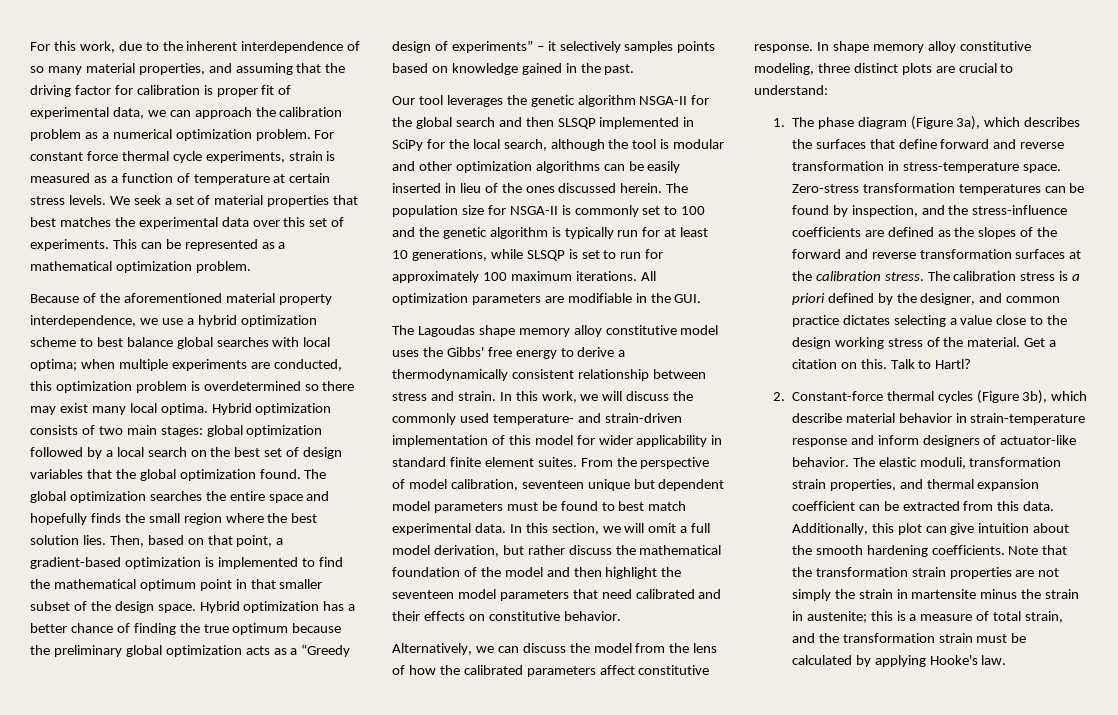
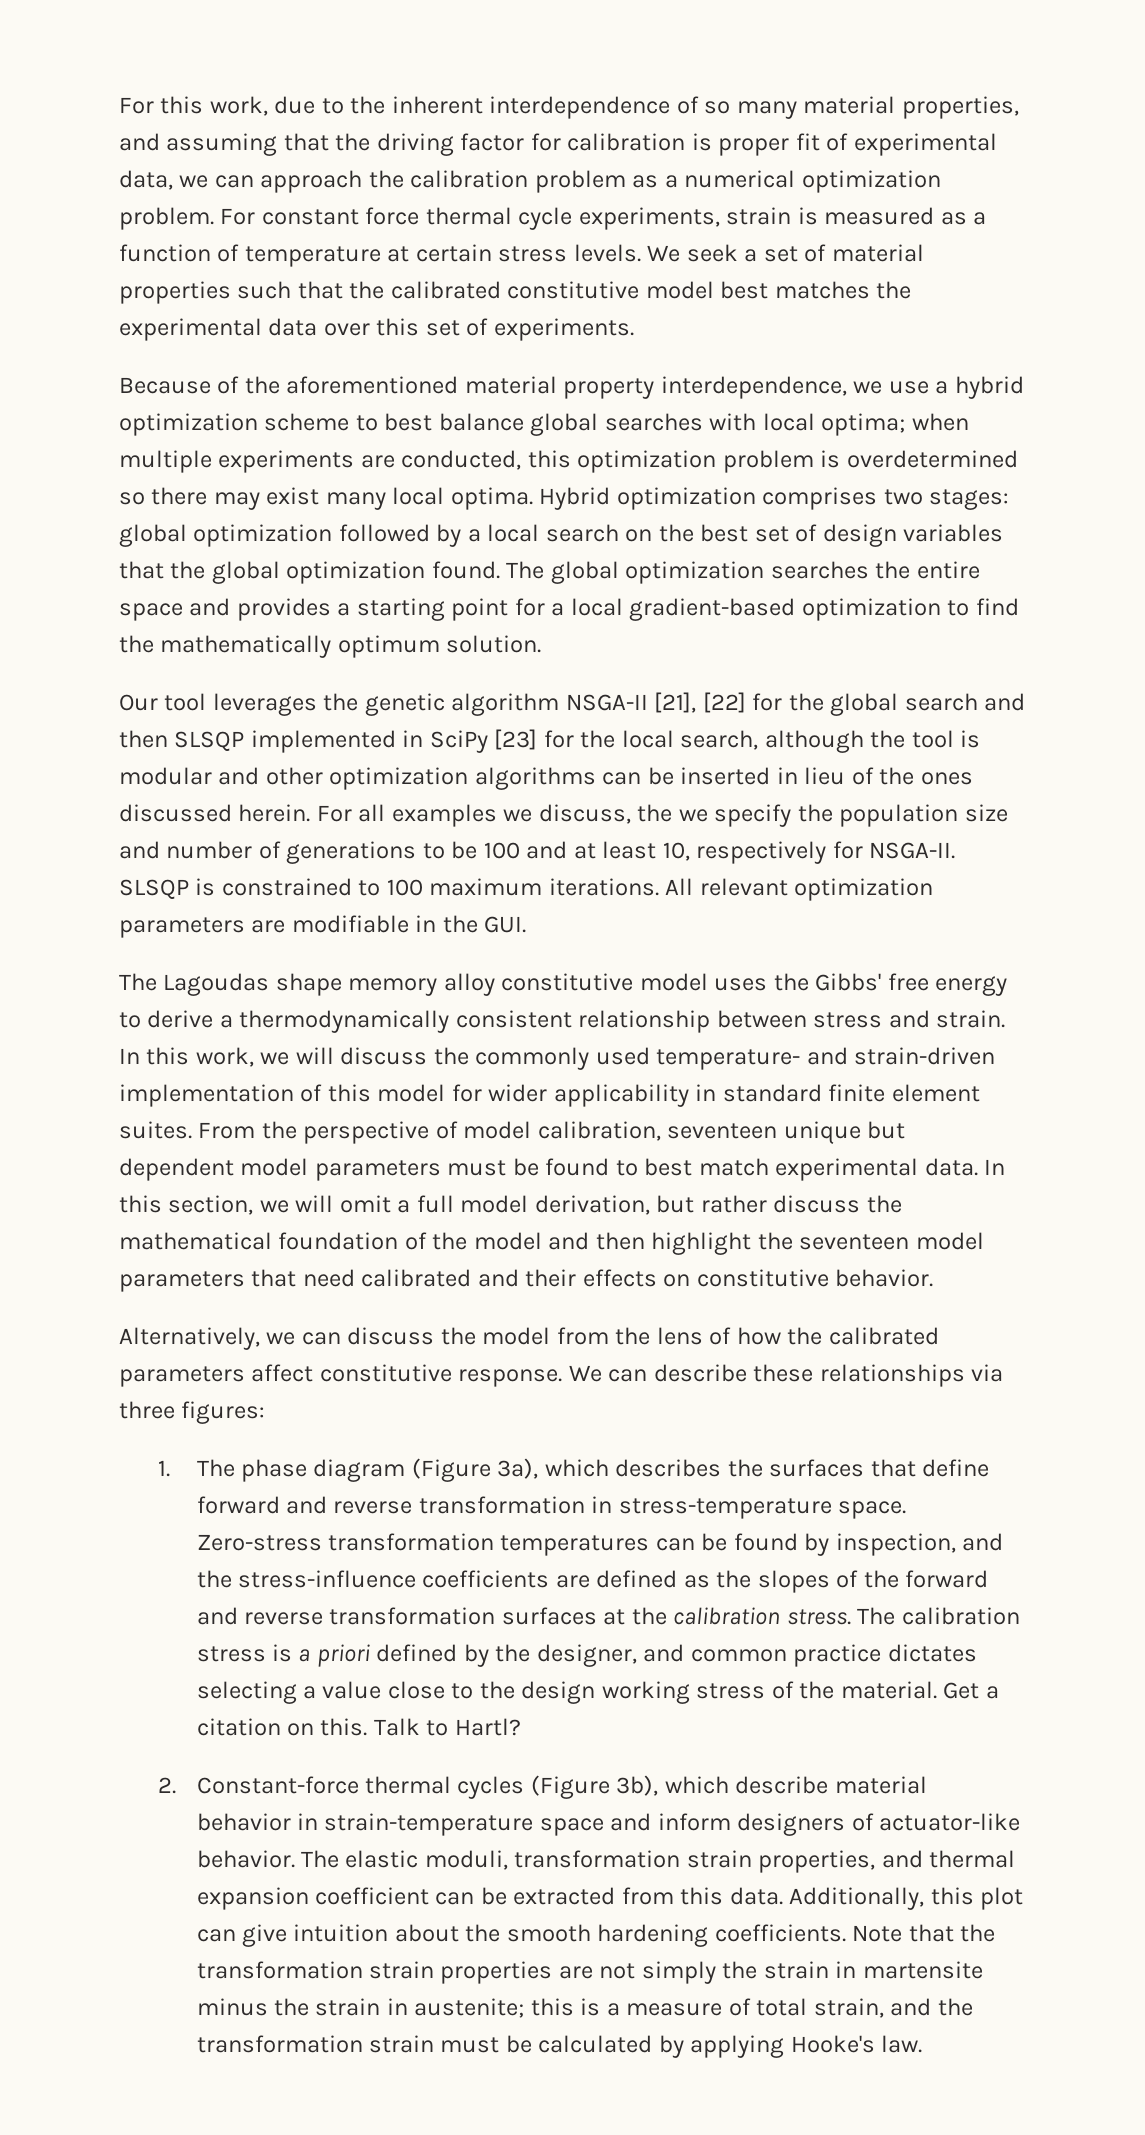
- We seek a set of material properties that best matches the experimental data over this set of experiments. This can be represented as a mathematical optimization problem.
+ We seek a set of material properties such that the calibrated constitutive model best matches the experimental data over this set of experiments.
- Hybrid optimization consists of two main stages: global optimization followed by a local search on the best set of design variables that the global optimization found.
+ Hybrid optimization comprises two stages: global optimization followed by a local search on the best set of design variables that the global optimization found.
- The global optimization searches the entire space and hopefully finds the small region where the best solution lies. Then, based on that point, a gradient-based optimization is implemented to find the mathematical optimum point in that smaller subset of the design space. Hybrid optimization has a better chance of finding the true optimum because the preliminary global optimization acts as a “Greedy design of experiments” – it selectively samples points based on knowledge gained in the past.
+ The global optimization searches the entire space and provides a starting point for a local gradient-based optimization to find the mathematically optimum solution.
- Our tool leverages the genetic algorithm NSGA-II for the global search and then SLSQP implemented in SciPy for the local search, although the tool is modular and other optimization algorithms can be easily inserted in lieu of the ones discussed herein.
+ Our tool leverages the genetic algorithm NSGA-II [21], [22] for the global search and then SLSQP implemented in SciPy [23] for the local search, although the tool is modular and other optimization algorithms can be inserted in lieu of the ones discussed herein.
- The population size for NSGA-II is commonly set to 100 and the genetic algorithm is typically run for at least 10 generations, while SLSQP is set to run for approximately 100 maximum iterations.
+ For all examples we discuss, the we specify the population size and number of generations to be 100 and at least 10, respectively for NSGA-II. SLSQP is constrained to 100 maximum iterations.
- All optimization parameters are modifiable in the GUI.
+ All relevant optimization parameters are modifiable in the GUI.
- In shape memory alloy constitutive modeling, three distinct plots are crucial to understand:
+ We can describe these relationships via three figures:
- 2. Constant-force thermal cycles (Figure 3b), which describe material behavior in strain-temperature response and inform designers of actuator-like behavior.
+ 2. Constant-force thermal cycles (Figure 3b), which describe material behavior in strain-temperature space and inform designers of actuator-like behavior.

